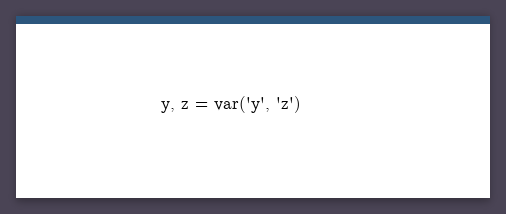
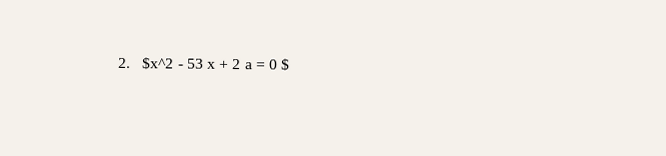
- y, z = var('y', 'z')
+ 2. $x^2 - 53 x + 2 a = 0 $

